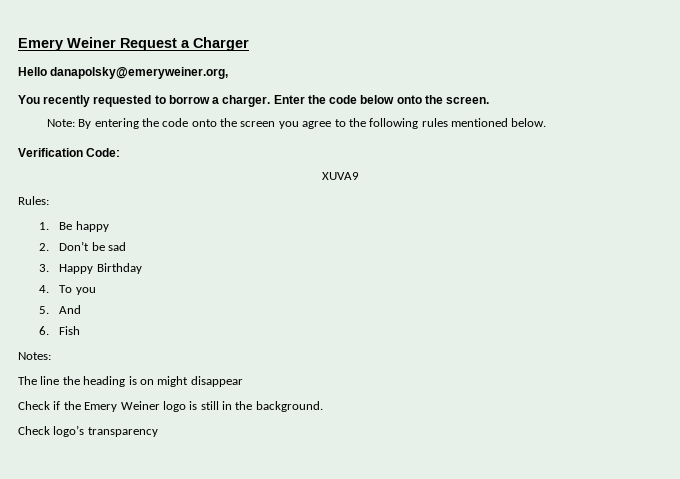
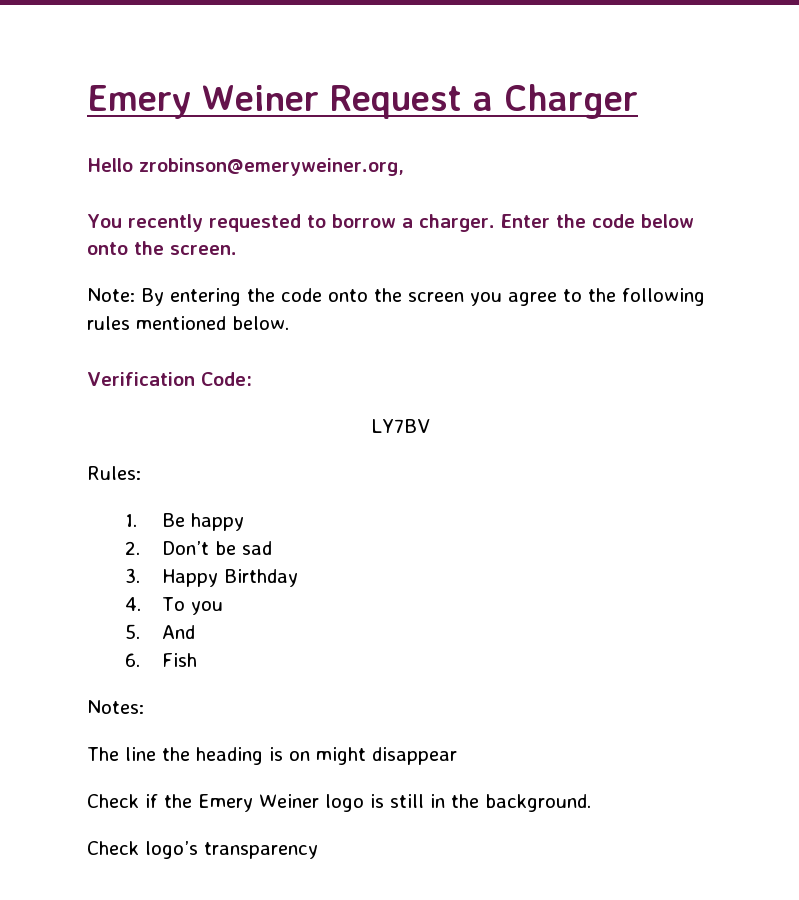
- Hello danapolsky@emeryweiner.org,
+ Hello zrobinson@emeryweiner.org,
- XUVA9
+ LY7BV

